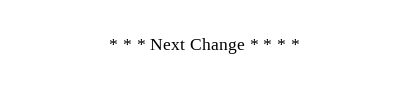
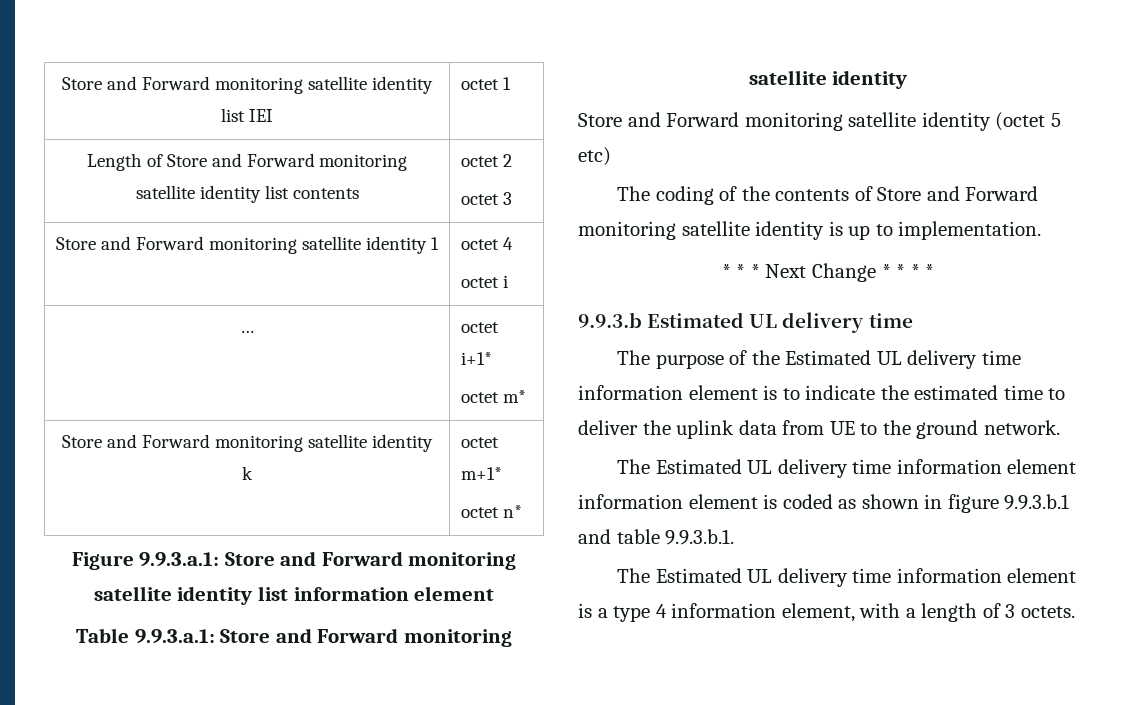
+ Store and Forward monitoring satellite identity list IEI | octet 1
+ Length of Store and Forward monitoring satellite identity list contents | octet 2
+ octet 3
+ Store and Forward monitoring satellite identity 1 | octet 4
+ octet i
+ … | octet i+1*
+ octet m*
+ Store and Forward monitoring satellite identity k | octet m+1*
+ octet n*
+ Figure 9.9.3.a.1: Store and Forward monitoring satellite identity list information element
+ Table 9.9.3.a.1: Store and Forward monitoring satellite identity
+ Store and Forward monitoring satellite identity (octet 5 etc)
+ The coding of the contents of Store and Forward monitoring satellite identity is up to implementation.
+ 9.9.3.b Estimated UL delivery time
+ The purpose of the Estimated UL delivery time information element is to indicate the estimated time to deliver the uplink data from UE to the ground network.
+ The Estimated UL delivery time information element information element is coded as shown in figure 9.9.3.b.1 and table 9.9.3.b.1.
+ The Estimated UL delivery time information element is a type 4 information element, with a length of 3 octets.

